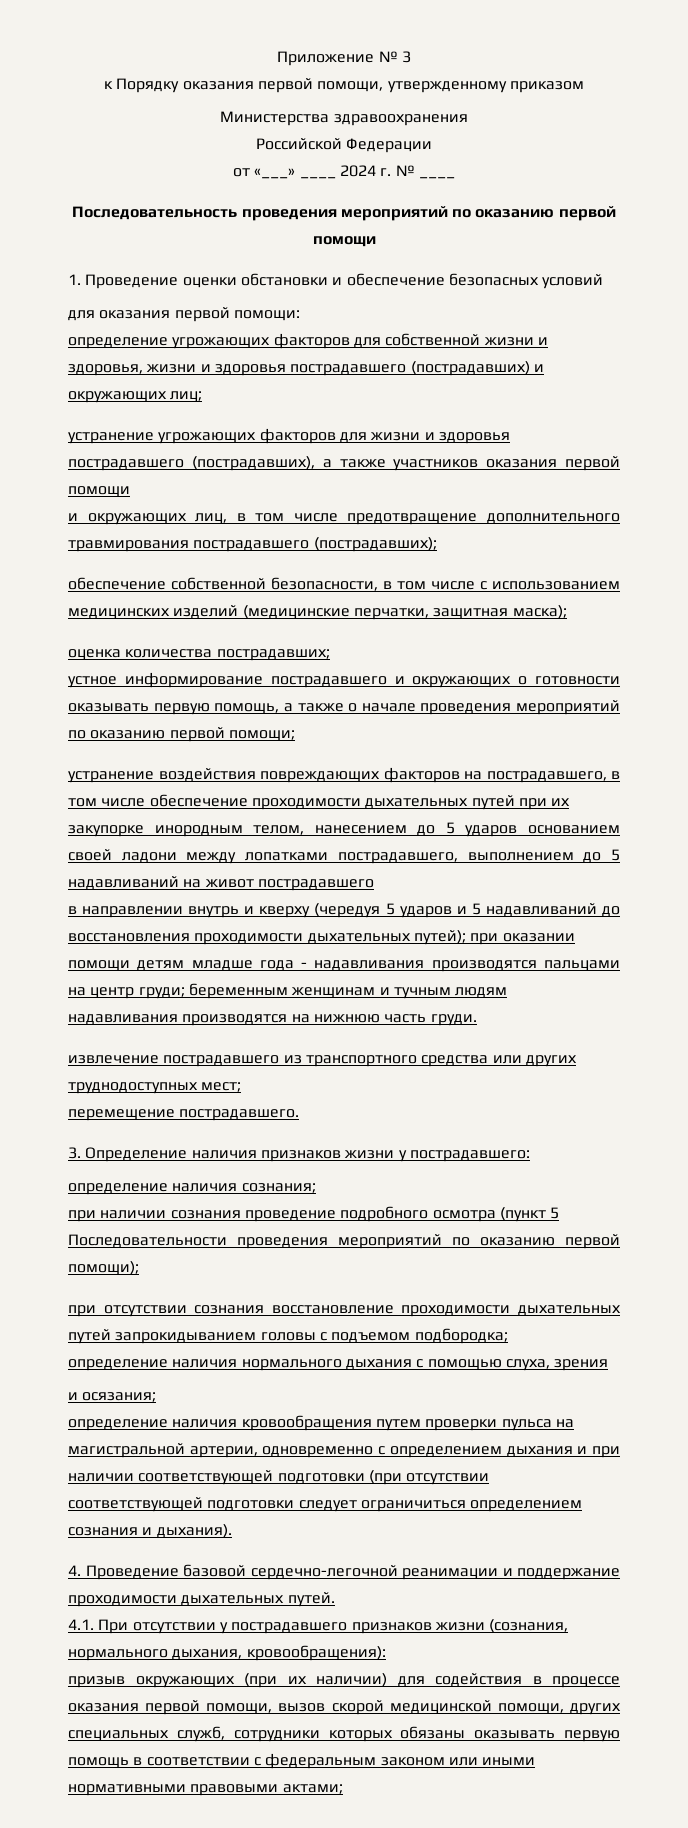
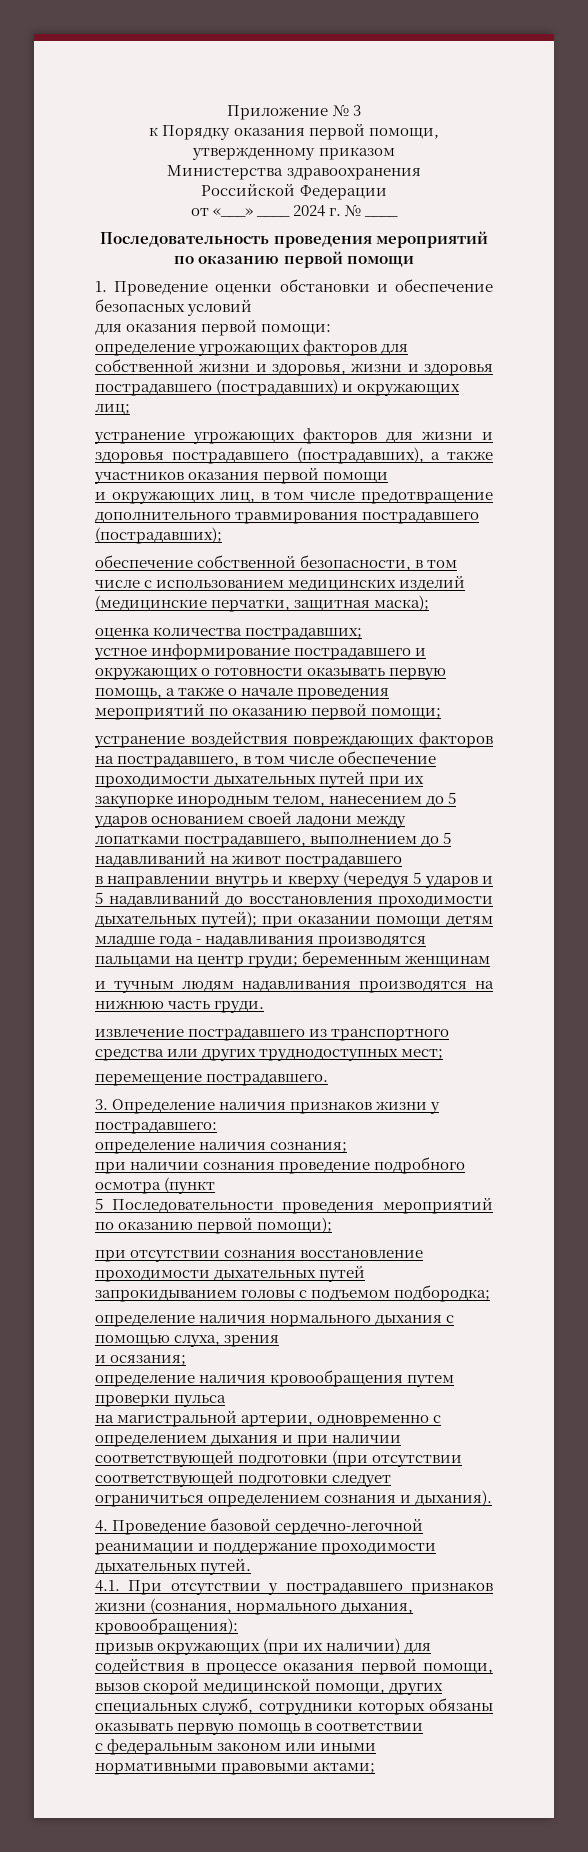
- в направлении внутрь и кверху (чередуя 5 ударов и 5 надавливаний до восстановления проходимости дыхательных путей); при оказании помощи детям младше года - надавливания производятся пальцами на центр груди; беременным женщинам и тучным людям надавливания производятся на нижнюю часть груди.
+ в направлении внутрь и кверху (чередуя 5 ударов и 5 надавливаний до восстановления проходимости дыхательных путей); при оказании помощи детям младше года - надавливания производятся пальцами на центр груди; беременным женщинам
+ и тучным людям надавливания производятся на нижнюю часть груди.
- при наличии сознания проведение подробного осмотра (пункт 5 Последовательности проведения мероприятий по оказанию первой помощи);
+ при наличии сознания проведение подробного осмотра (пункт
+ 5 Последовательности проведения мероприятий по оказанию первой помощи);
- определение наличия кровообращения путем проверки пульса на магистральной артерии, одновременно с определением дыхания и при наличии соответствующей подготовки (при отсутствии соответствующей подготовки следует ограничиться определением сознания и дыхания).
+ определение наличия кровообращения путем проверки пульса
+ на магистральной артерии, одновременно с определением дыхания и при наличии соответствующей подготовки (при отсутствии соответствующей подготовки следует ограничиться определением сознания и дыхания).
- призыв окружающих (при их наличии) для содействия в процессе оказания первой помощи, вызов скорой медицинской помощи, других специальных служб, сотрудники которых обязаны оказывать первую помощь в соответствии с федеральным законом или иными нормативными правовыми актами;
+ призыв окружающих (при их наличии) для содействия в процессе оказания первой помощи, вызов скорой медицинской помощи, других специальных служб, сотрудники которых обязаны оказывать первую помощь в соответствии
+ с федеральным законом или иными нормативными правовыми актами;

